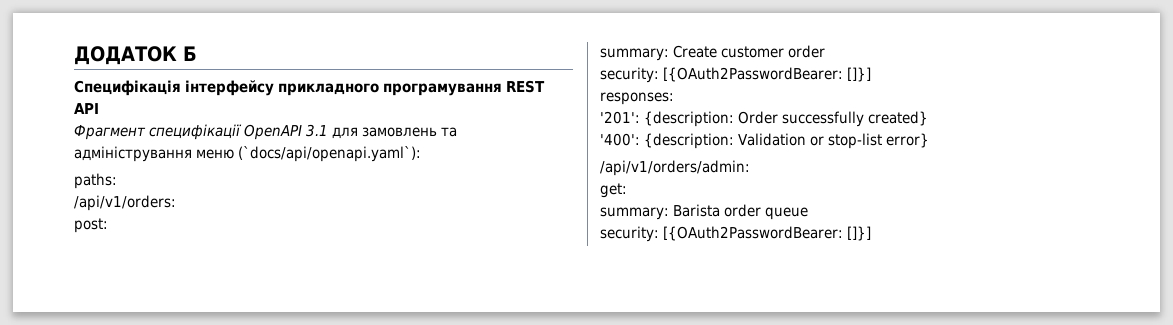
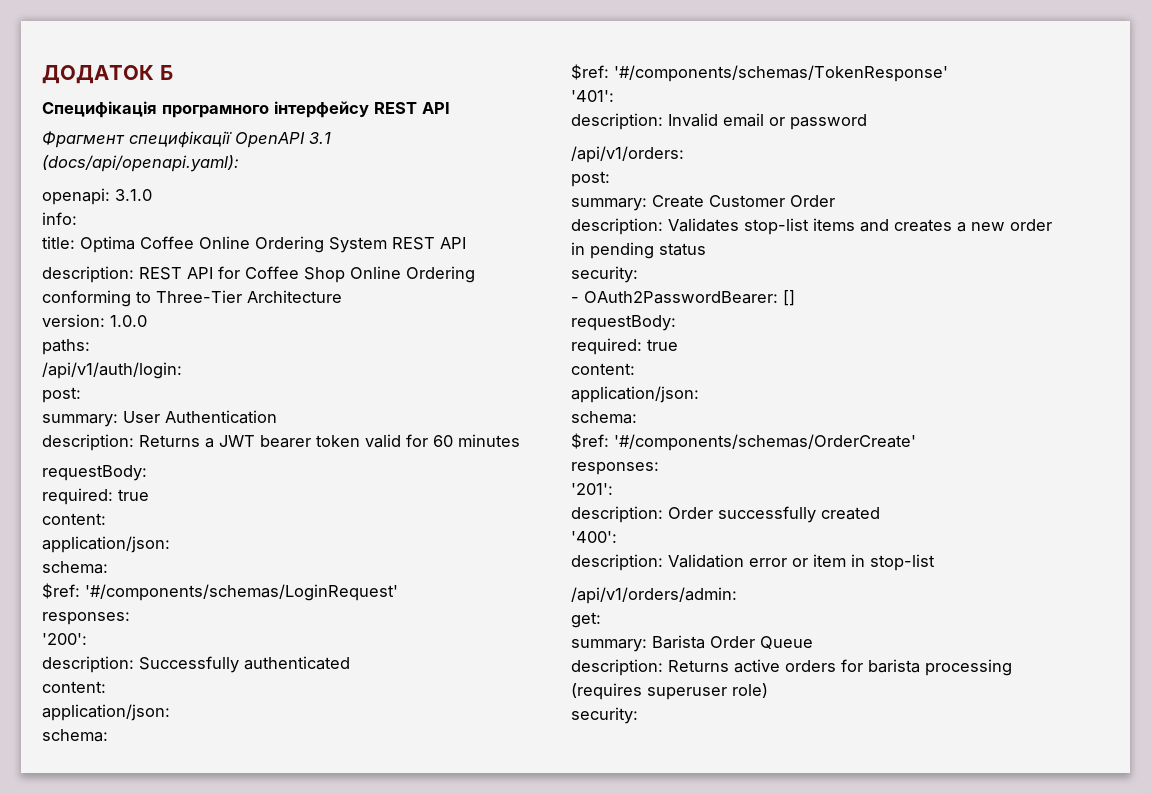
- Специфікація інтерфейсу прикладного програмування REST API
+ Специфікація програмного інтерфейсу REST API
- Фрагмент специфікації OpenAPI 3.1 для замовлень та адміністрування меню (`docs/api/openapi.yaml`):
+ Фрагмент специфікації OpenAPI 3.1 (docs/api/openapi.yaml):
+ openapi: 3.1.0
+ info:
+ title: Optima Coffee Online Ordering System REST API
+ description: REST API for Coffee Shop Online Ordering conforming to Three-Tier Architecture
+ version: 1.0.0
  paths:
+ /api/v1/auth/login:
+ post:
+ summary: User Authentication
+ description: Returns a JWT bearer token valid for 60 minutes
+ requestBody:
+ required: true
+ content:
+ application/json:
+ schema:
+ $ref: '#/components/schemas/LoginRequest'
+ responses:
+ '200':
+ description: Successfully authenticated
+ content:
+ application/json:
+ schema:
+ $ref: '#/components/schemas/TokenResponse'
+ '401':
+ description: Invalid email or password
  /api/v1/orders:
  post:
- summary: Create customer order
- security: [{OAuth2PasswordBearer: []}]
+ summary: Create Customer Order
+ description: Validates stop-list items and creates a new order in pending status
+ security:
+ - OAuth2PasswordBearer: []
+ requestBody:
+ required: true
+ content:
+ application/json:
+ schema:
+ $ref: '#/components/schemas/OrderCreate'
- '201': {description: Order successfully created}
+ '201':
+ description: Order successfully created
- '400': {description: Validation or stop-list error}
+ '400':
+ description: Validation error or item in stop-list
- summary: Barista order queue
- security: [{OAuth2PasswordBearer: []}]
+ summary: Barista Order Queue
+ description: Returns active orders for barista processing (requires superuser role)
+ security:

